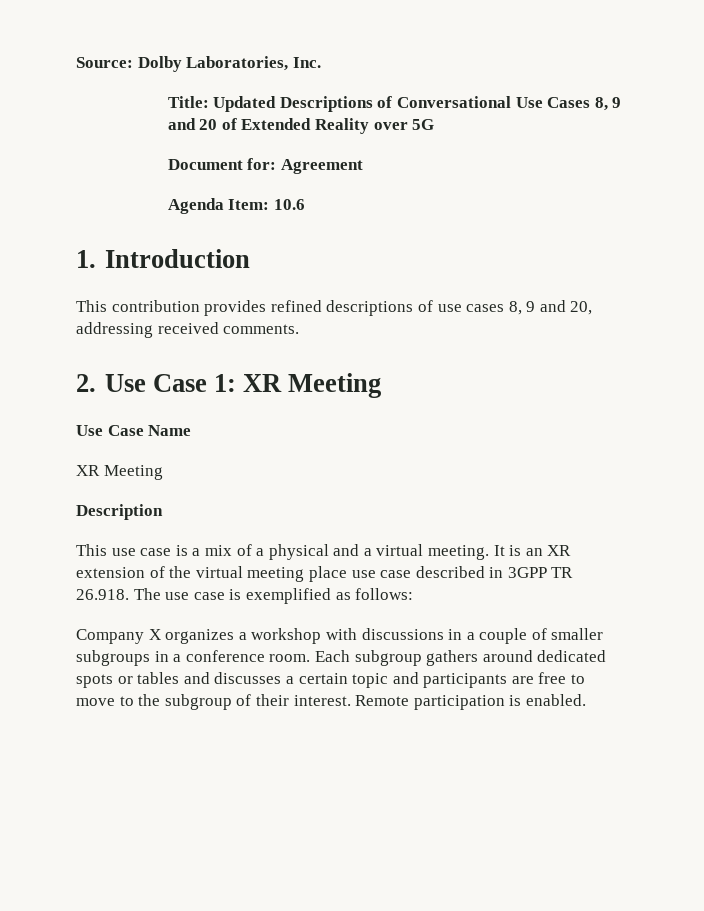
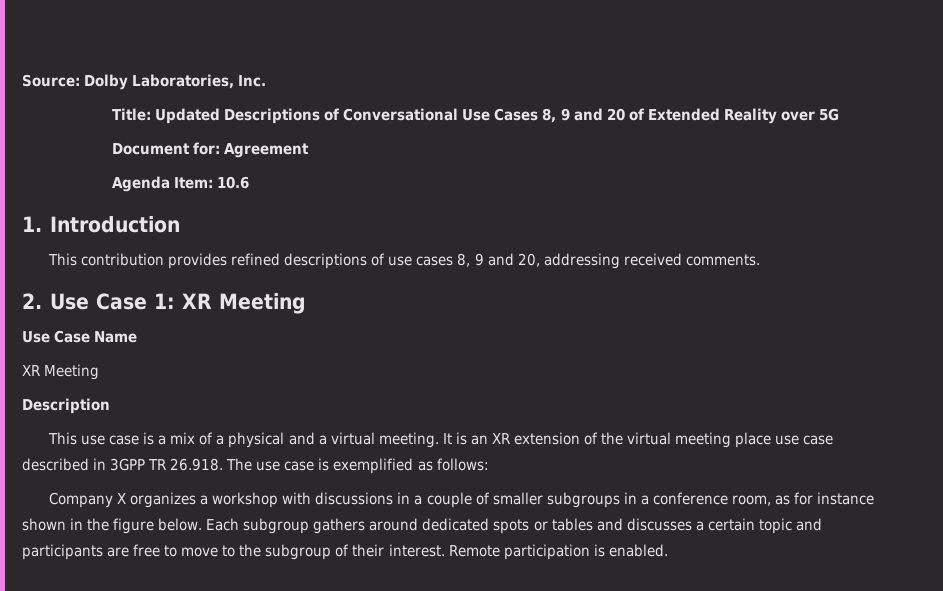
- Company X organizes a workshop with discussions in a couple of smaller subgroups in a conference room.
+ Company X organizes a workshop with discussions in a couple of smaller subgroups in a conference room, as for instance shown in the figure below.

